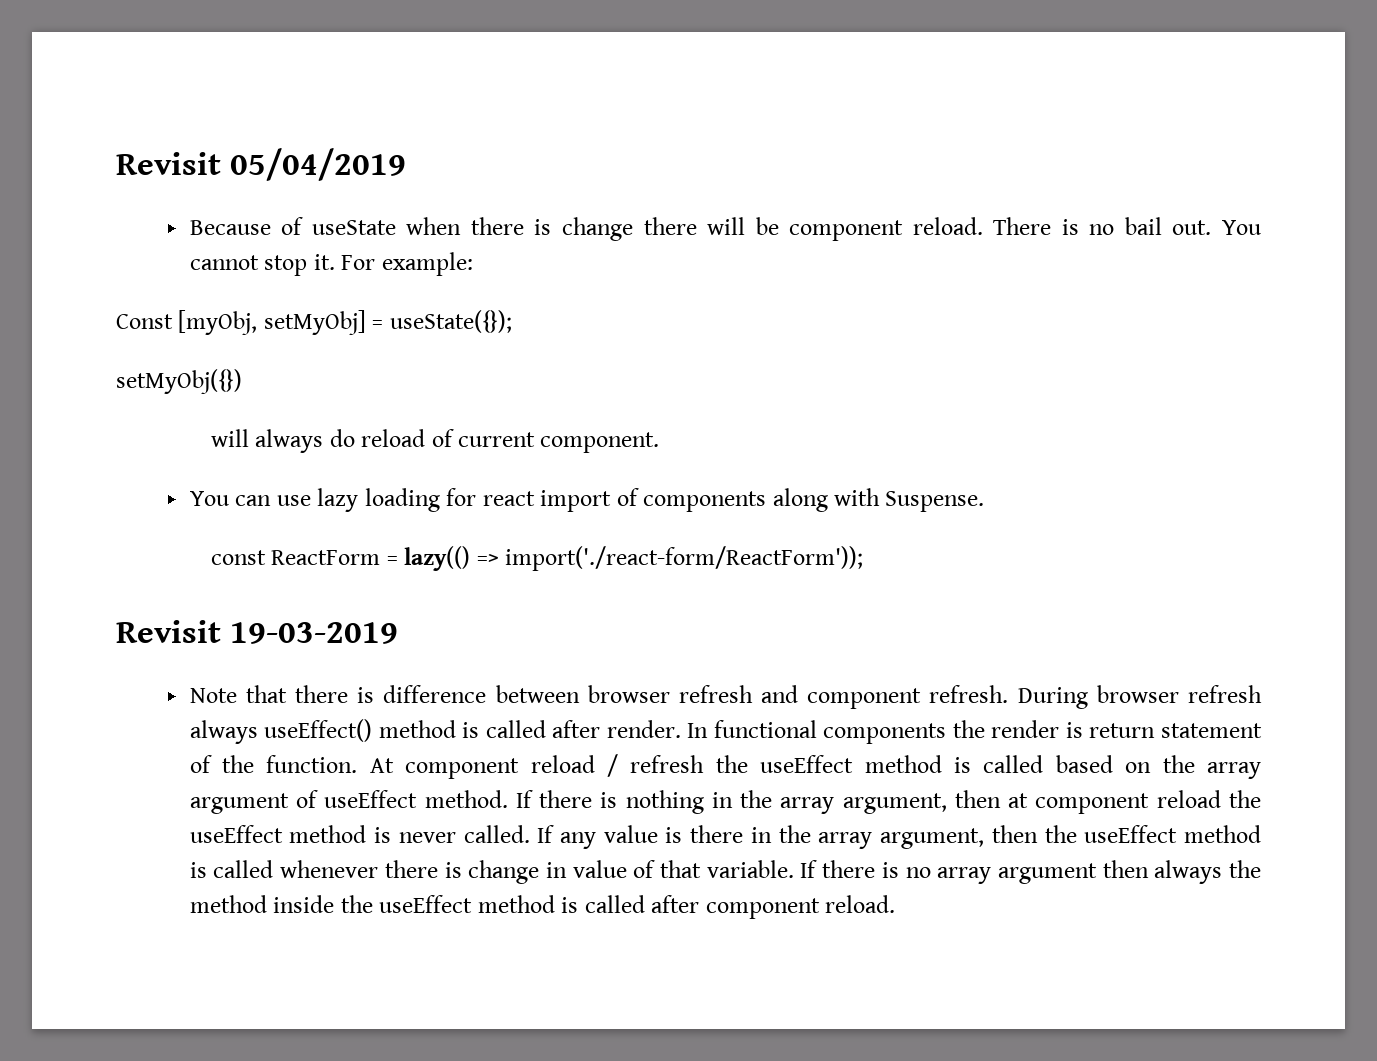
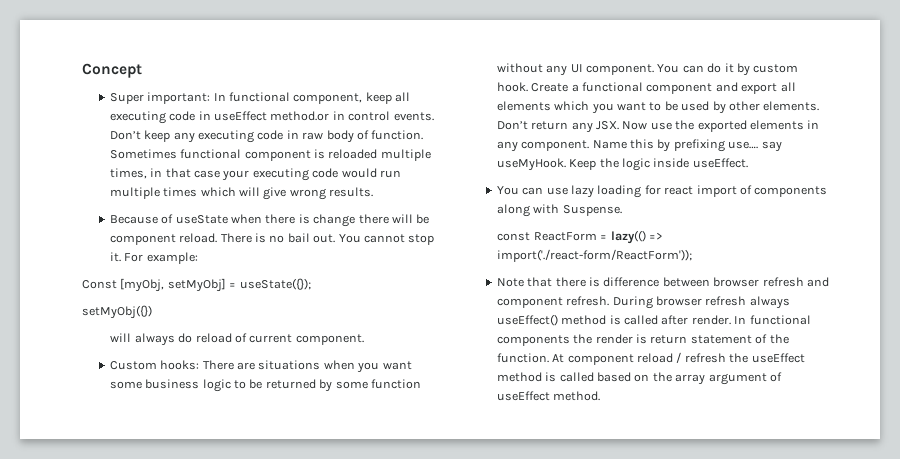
- Revisit 05/04/2019
+ Concept
+ Super important: In functional component, keep all executing code in useEffect method.or in control events. Don’t keep any executing code in raw body of function. Sometimes functional component is reloaded multiple times, in that case your executing code would run multiple times which will give wrong results.
+ Custom hooks: There are situations when you want some business logic to be returned by some function without any UI component. You can do it by custom hook. Create a functional component and export all elements which you want to be used by other elements. Don’t return any JSX. Now use the exported elements in any component. Name this by prefixing use…. say useMyHook. Keep the logic inside useEffect.
- Revisit 19-03-2019
- If there is nothing in the array argument, then at component reload the useEffect method is never called. If any value is there in the array argument, then the useEffect method is called whenever there is change in value of that variable. If there is no array argument then always the method inside the useEffect method is called after component reload.

